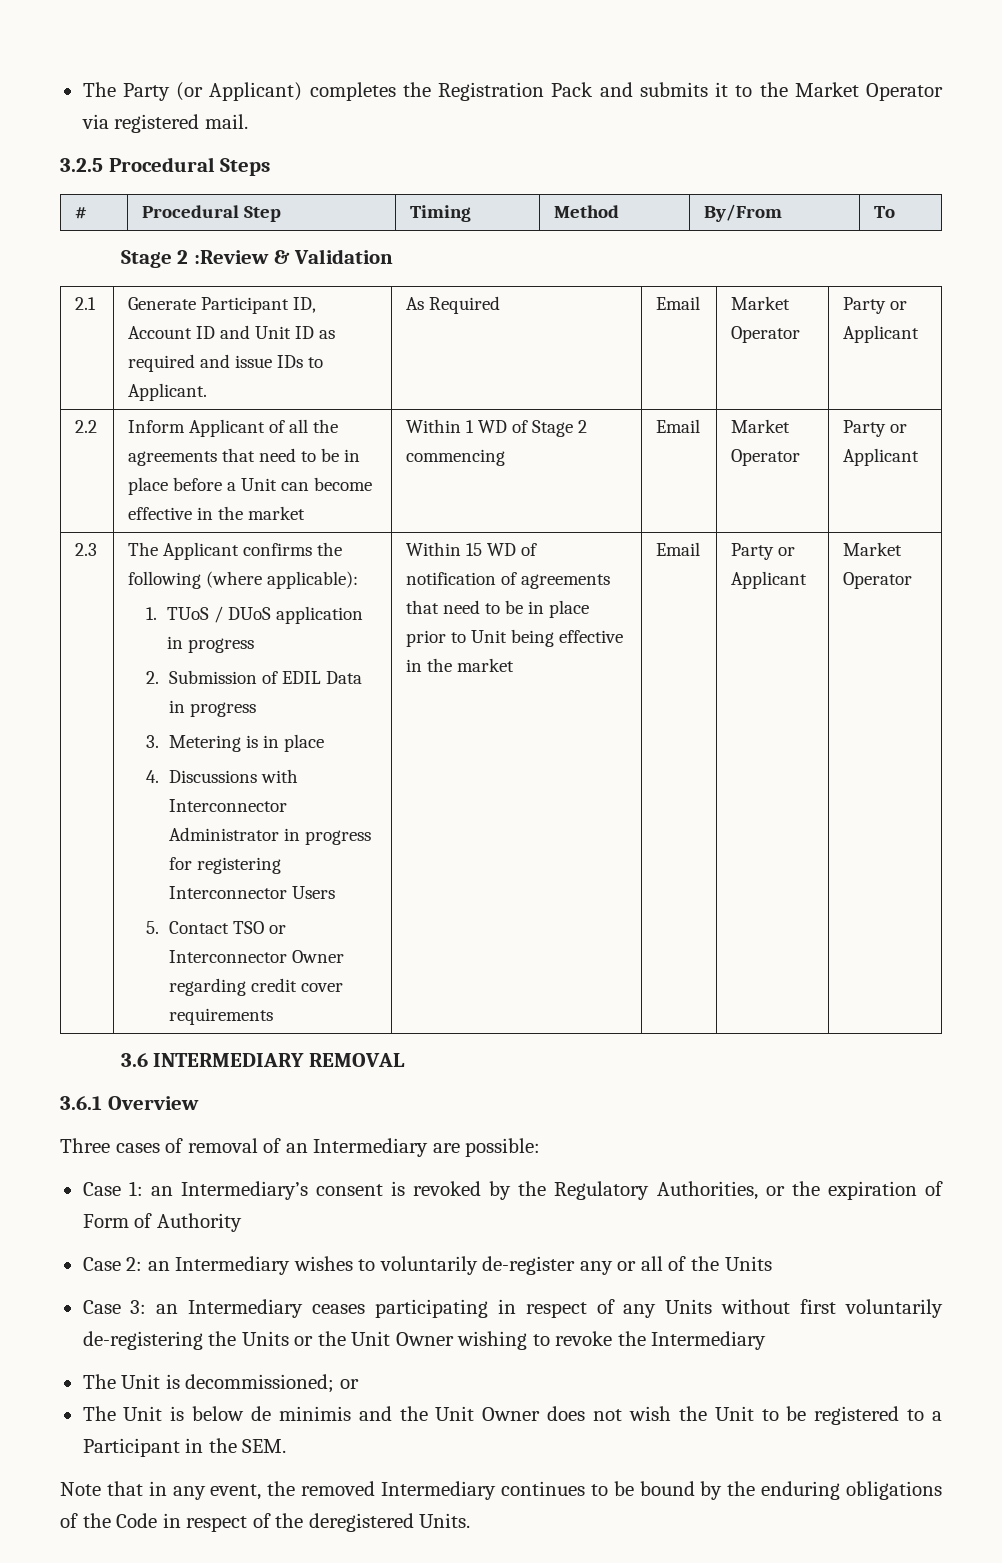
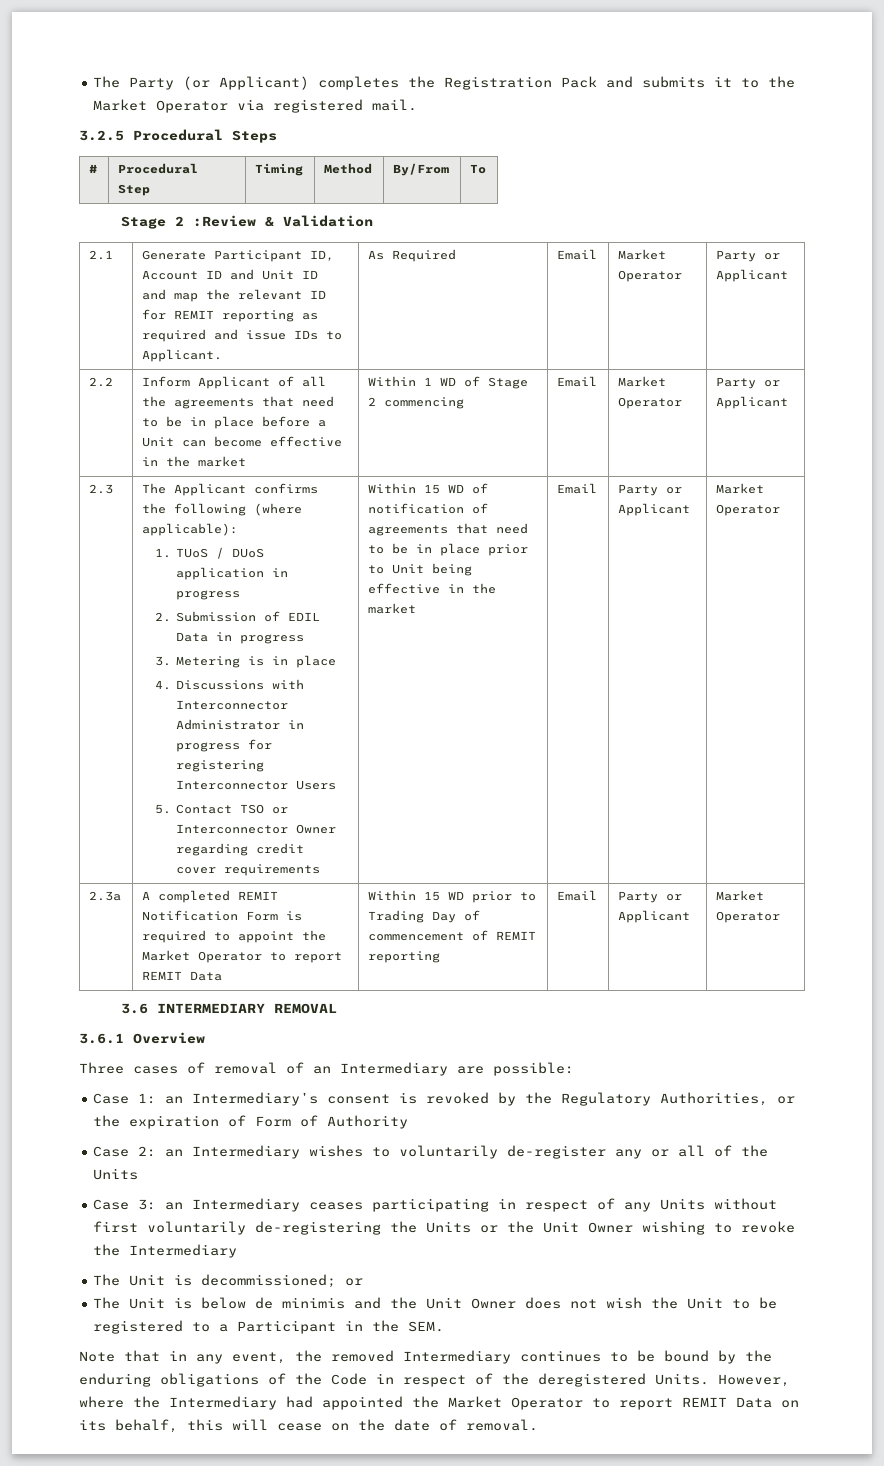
- 2.1 | Generate Participant ID, Account ID and Unit ID as required and issue IDs to Applicant. | As Required | Email | Market Operator | Party or Applicant
+ 2.1 | Generate Participant ID, Account ID and Unit ID and map the relevant ID for REMIT reporting as required and issue IDs to Applicant. | As Required | Email | Market Operator | Party or Applicant
+ 2.3a | A completed REMIT Notification Form is required to appoint the Market Operator to report REMIT Data | Within 15 WD prior to Trading Day of commencement of REMIT reporting | Email | Party or Applicant | Market Operator
+ However, where the Intermediary had appointed the Market Operator to report REMIT Data on its behalf, this will cease on the date of removal.

